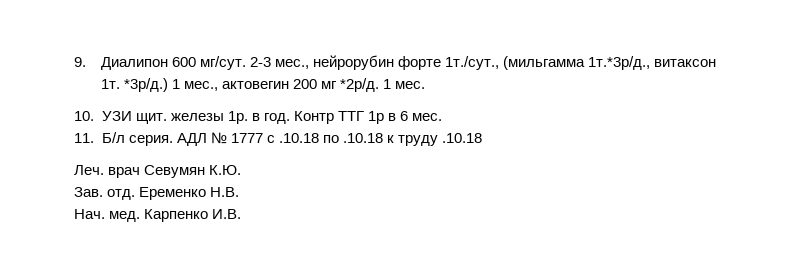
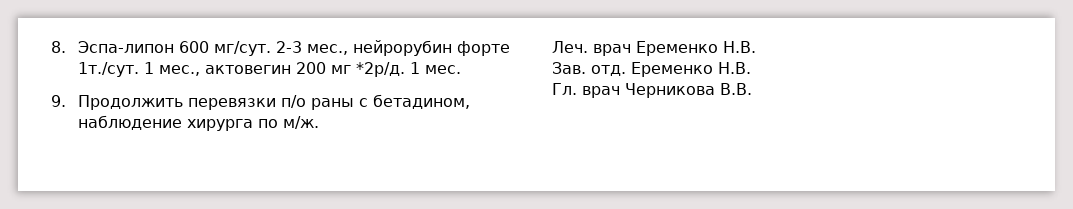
- 9. Диалипон 600 мг/сут.
+ 8. Эспа-липон 600 мг/сут.
- 2-3 мес., нейрорубин форте 1т./сут., (мильгамма 1т.*3р/д., витаксон 1т. *3р/д.) 1 мес., актовегин 200 мг *2р/д.
+ 2-3 мес., нейрорубин форте 1т./сут. 1 мес., актовегин 200 мг *2р/д.
- 10. УЗИ щит. железы 1р. в год. Контр ТТГ 1р в 6 мес.
- 11. Б/л серия. АДЛ № 1777 с .10.18 по .10.18 к труду .10.18
+ 9. Продолжить перевязки п/о раны с бетадином, наблюдение хирурга по м/ж.
- Леч. врач Севумян К.Ю.
+ Леч. врач Еременко Н.В.
- Нач. мед. Карпенко И.В.
+ Гл. врач Черникова В.В.

